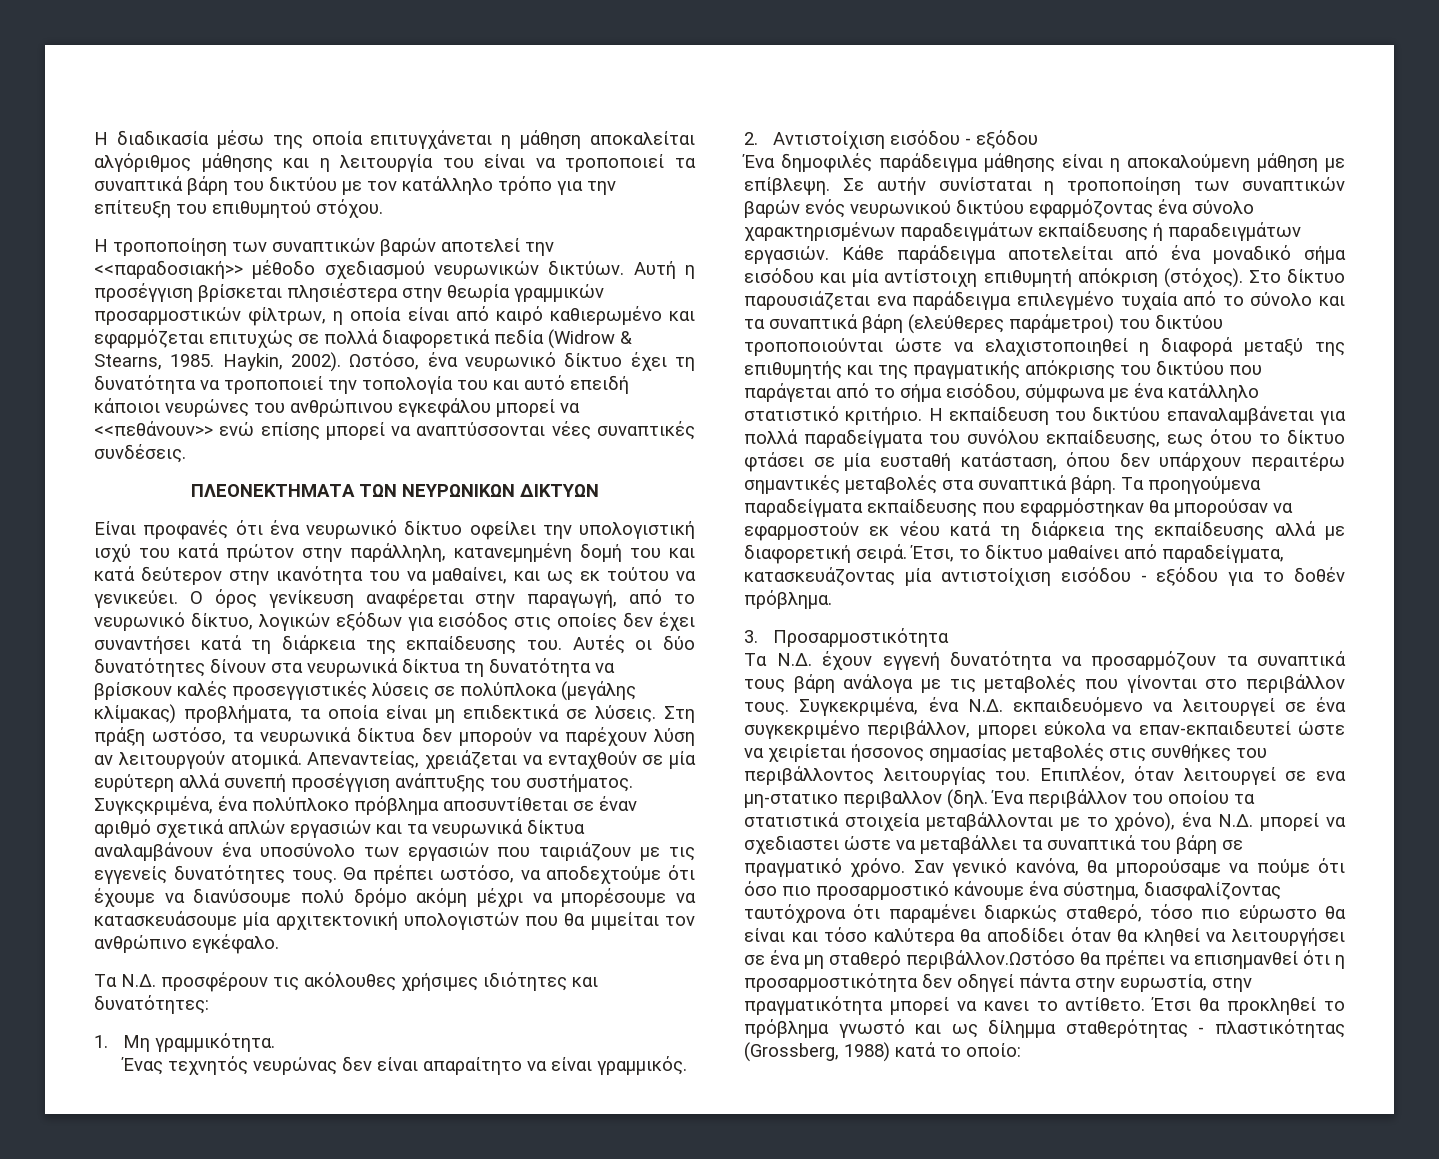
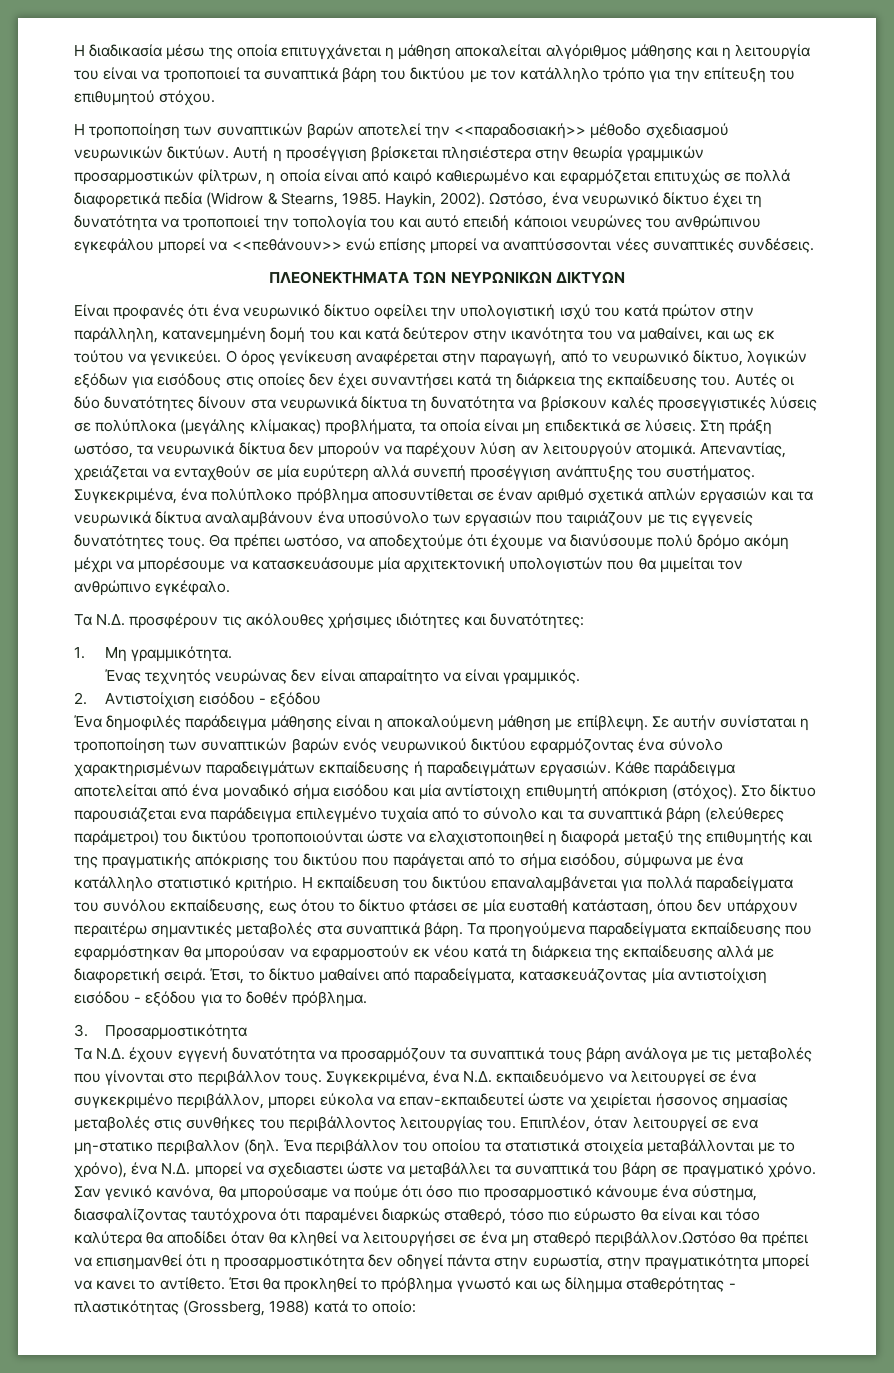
- Ο όρος γενίκευση αναφέρεται στην παραγωγή, από το νευρωνικό δίκτυο, λογικών εξόδων για εισόδος στις οποίες δεν έχει συναντήσει κατά τη διάρκεια της εκπαίδευσης του.
+ Ο όρος γενίκευση αναφέρεται στην παραγωγή, από το νευρωνικό δίκτυο, λογικών εξόδων για εισόδους στις οποίες δεν έχει συναντήσει κατά τη διάρκεια της εκπαίδευσης του.
- Απεναντείας, χρειάζεται να ενταχθούν σε μία ευρύτερη αλλά συνεπή προσέγγιση ανάπτυξης του συστήματος.
+ Απεναντίας, χρειάζεται να ενταχθούν σε μία ευρύτερη αλλά συνεπή προσέγγιση ανάπτυξης του συστήματος.
- Συγκςκριμένα, ένα πολύπλοκο πρόβλημα αποσυντίθεται σε έναν αριθμό σχετικά απλών εργασιών και τα νευρωνικά δίκτυα αναλαμβάνουν ένα υποσύνολο των εργασιών που ταιριάζουν με τις εγγενείς δυνατότητες τους.
+ Συγκεκριμένα, ένα πολύπλοκο πρόβλημα αποσυντίθεται σε έναν αριθμό σχετικά απλών εργασιών και τα νευρωνικά δίκτυα αναλαμβάνουν ένα υποσύνολο των εργασιών που ταιριάζουν με τις εγγενείς δυνατότητες τους.

